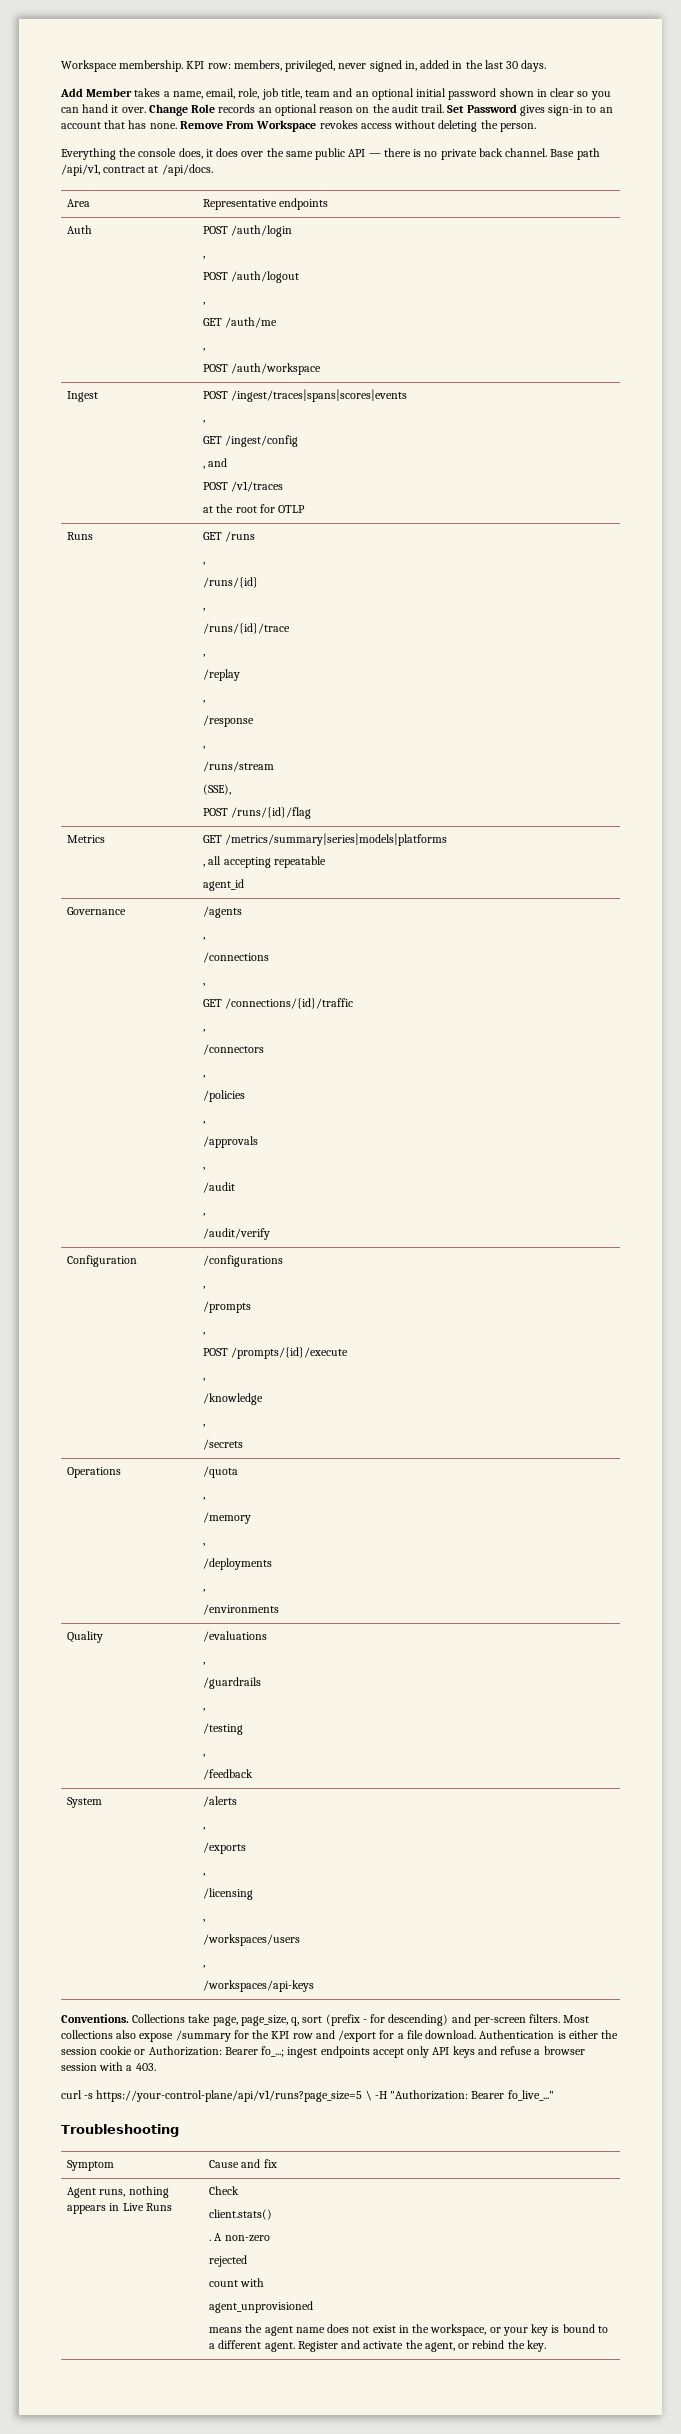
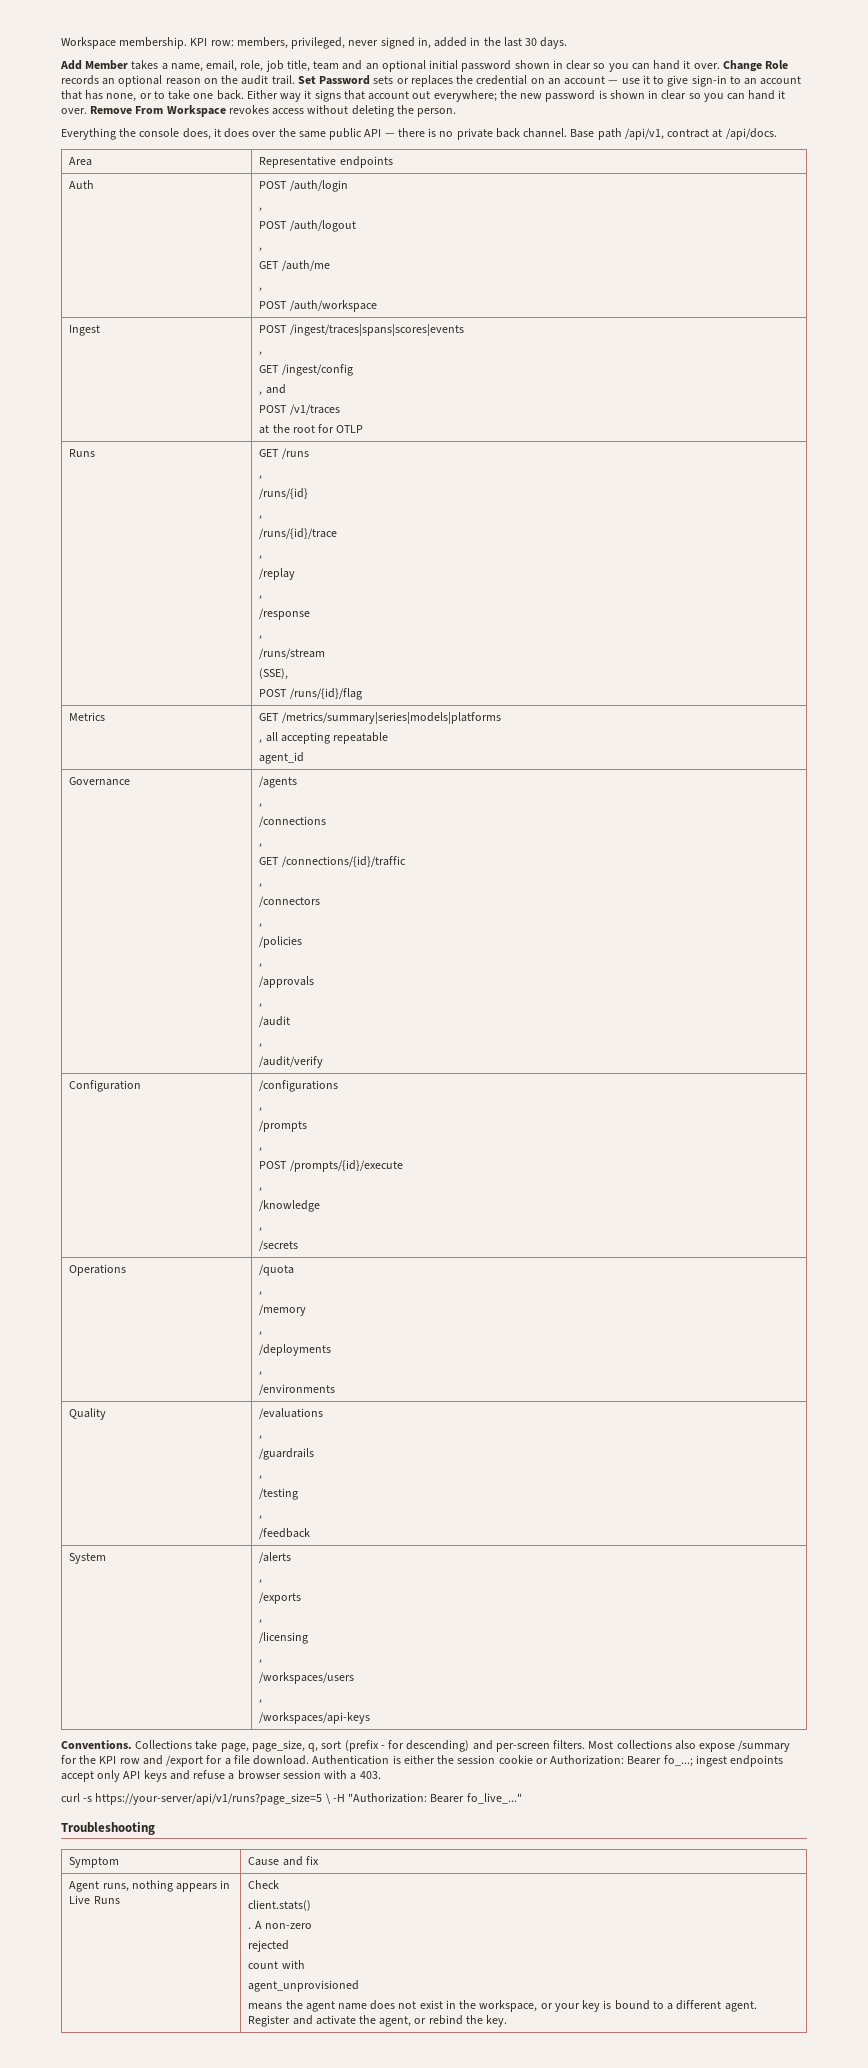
- Set Password gives sign-in to an account that has none.
+ Set Password sets or replaces the credential on an account — use it to give sign-in to an account that has none, or to take one back. Either way it signs that account out everywhere; the new password is shown in clear so you can hand it over.
- curl -s https://your-control-plane/api/v1/runs?page_size=5 \ -H "Authorization: Bearer fo_live_..."
+ curl -s https://your-server/api/v1/runs?page_size=5 \ -H "Authorization: Bearer fo_live_..."

